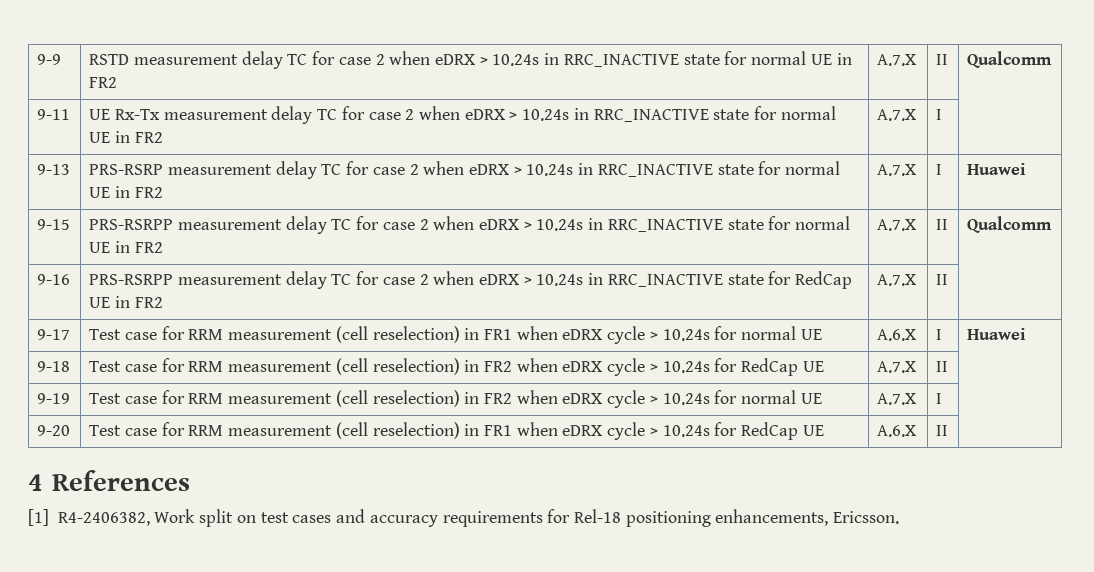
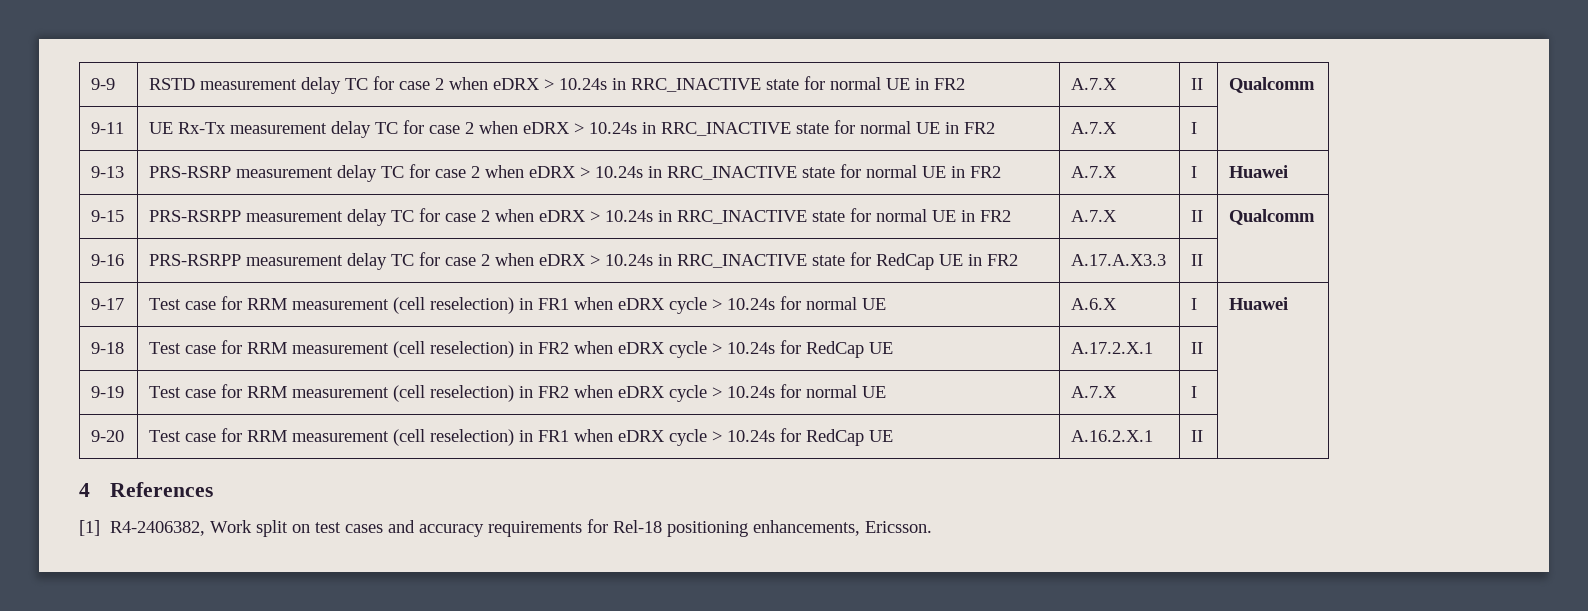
- 9-16 | PRS-RSRPP measurement delay TC for case 2 when eDRX > 10.24s in RRC_INACTIVE state for RedCap UE in FR2 | A.7.X | II |
+ 9-16 | PRS-RSRPP measurement delay TC for case 2 when eDRX > 10.24s in RRC_INACTIVE state for RedCap UE in FR2 | A.17.A.X3.3 | II |
- 9-18 | Test case for RRM measurement (cell reselection) in FR2 when eDRX cycle > 10.24s for RedCap UE | A.7.X | II |
+ 9-18 | Test case for RRM measurement (cell reselection) in FR2 when eDRX cycle > 10.24s for RedCap UE | A.17.2.X.1 | II |
- 9-20 | Test case for RRM measurement (cell reselection) in FR1 when eDRX cycle > 10.24s for RedCap UE | A.6.X | II |
+ 9-20 | Test case for RRM measurement (cell reselection) in FR1 when eDRX cycle > 10.24s for RedCap UE | A.16.2.X.1 | II |

